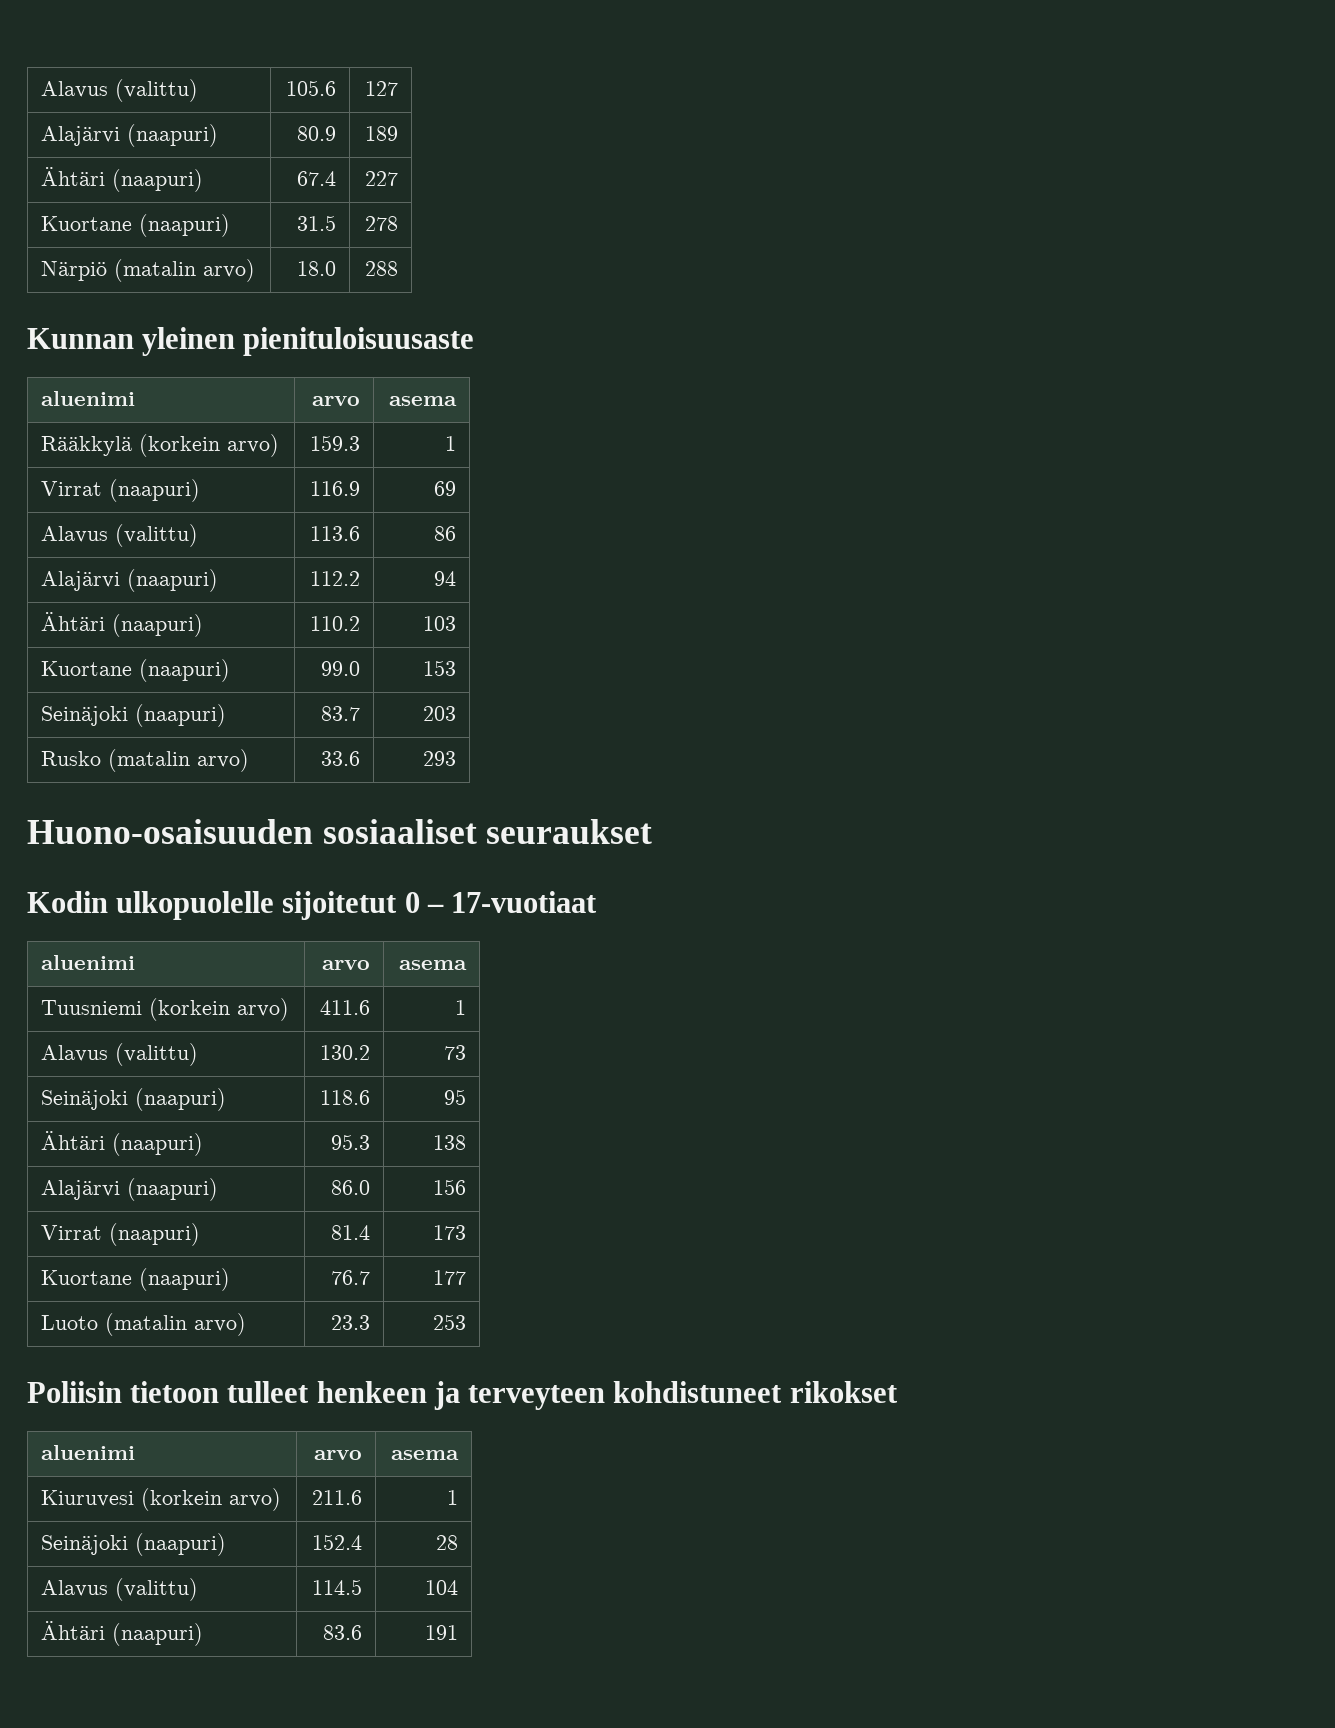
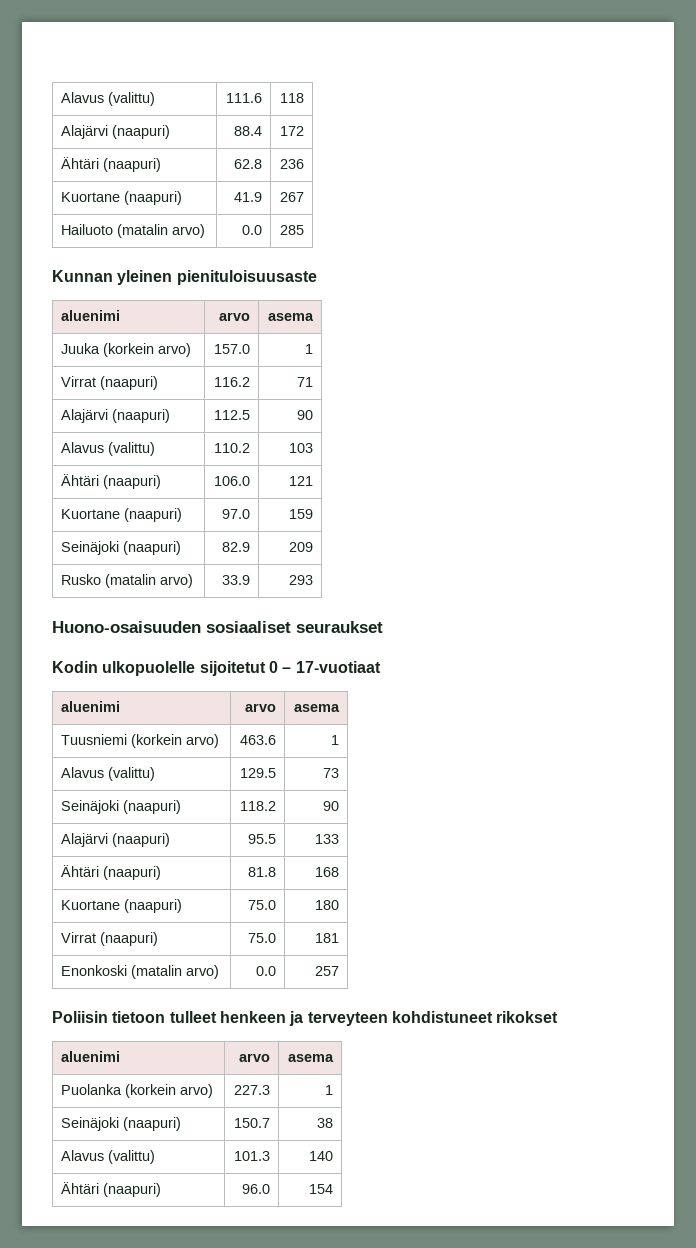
- Alavus (valittu) | 105.6 | 127
- Alajärvi (naapuri) | 80.9 | 189
- Ähtäri (naapuri) | 67.4 | 227
- Kuortane (naapuri) | 31.5 | 278
- Närpiö (matalin arvo) | 18.0 | 288
+ Alavus (valittu) | 111.6 | 118
+ Alajärvi (naapuri) | 88.4 | 172
+ Ähtäri (naapuri) | 62.8 | 236
+ Kuortane (naapuri) | 41.9 | 267
+ Hailuoto (matalin arvo) | 0.0 | 285
- Rääkkylä (korkein arvo) | 159.3 | 1
+ Juuka (korkein arvo) | 157.0 | 1
- Virrat (naapuri) | 116.9 | 69
- Alavus (valittu) | 113.6 | 86
- Alajärvi (naapuri) | 112.2 | 94
- Ähtäri (naapuri) | 110.2 | 103
- Kuortane (naapuri) | 99.0 | 153
- Seinäjoki (naapuri) | 83.7 | 203
+ Virrat (naapuri) | 116.2 | 71
+ Alajärvi (naapuri) | 112.5 | 90
+ Alavus (valittu) | 110.2 | 103
+ Ähtäri (naapuri) | 106.0 | 121
+ Kuortane (naapuri) | 97.0 | 159
+ Seinäjoki (naapuri) | 82.9 | 209
- Rusko (matalin arvo) | 33.6 | 293
+ Rusko (matalin arvo) | 33.9 | 293
- Tuusniemi (korkein arvo) | 411.6 | 1
+ Tuusniemi (korkein arvo) | 463.6 | 1
- Alavus (valittu) | 130.2 | 73
+ Alavus (valittu) | 129.5 | 73
- Seinäjoki (naapuri) | 118.6 | 95
- Ähtäri (naapuri) | 95.3 | 138
- Alajärvi (naapuri) | 86.0 | 156
- Virrat (naapuri) | 81.4 | 173
- Kuortane (naapuri) | 76.7 | 177
- Luoto (matalin arvo) | 23.3 | 253
+ Seinäjoki (naapuri) | 118.2 | 90
+ Alajärvi (naapuri) | 95.5 | 133
+ Ähtäri (naapuri) | 81.8 | 168
+ Kuortane (naapuri) | 75.0 | 180
+ Virrat (naapuri) | 75.0 | 181
+ Enonkoski (matalin arvo) | 0.0 | 257
- Kiuruvesi (korkein arvo) | 211.6 | 1
+ Puolanka (korkein arvo) | 227.3 | 1
- Seinäjoki (naapuri) | 152.4 | 28
- Alavus (valittu) | 114.5 | 104
- Ähtäri (naapuri) | 83.6 | 191
+ Seinäjoki (naapuri) | 150.7 | 38
+ Alavus (valittu) | 101.3 | 140
+ Ähtäri (naapuri) | 96.0 | 154

